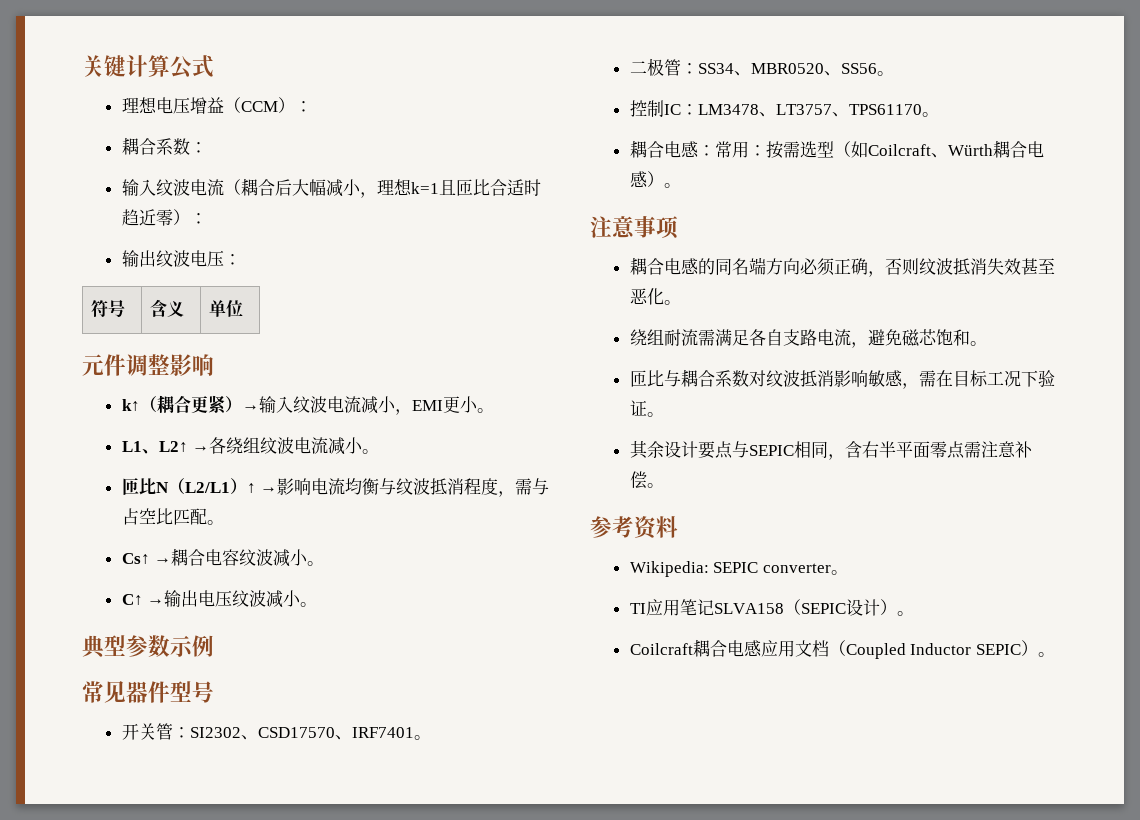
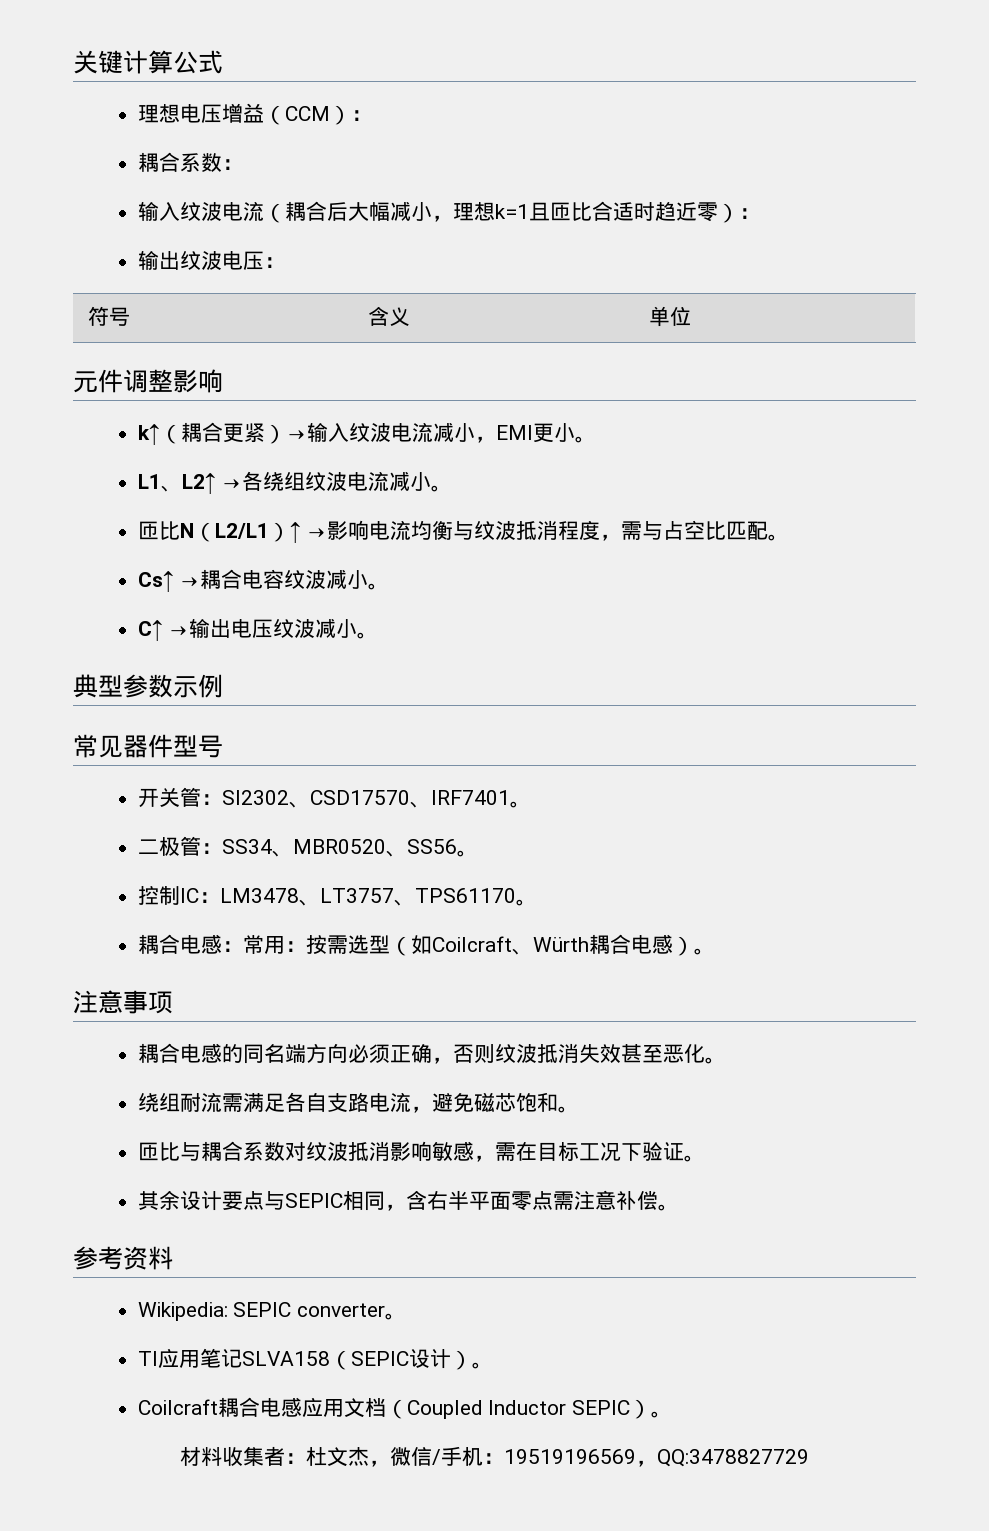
+ 材料收集者：杜文杰，微信/手机：19519196569，QQ:3478827729

